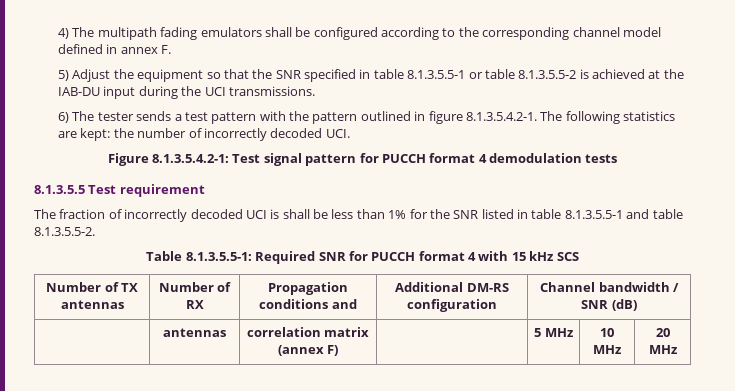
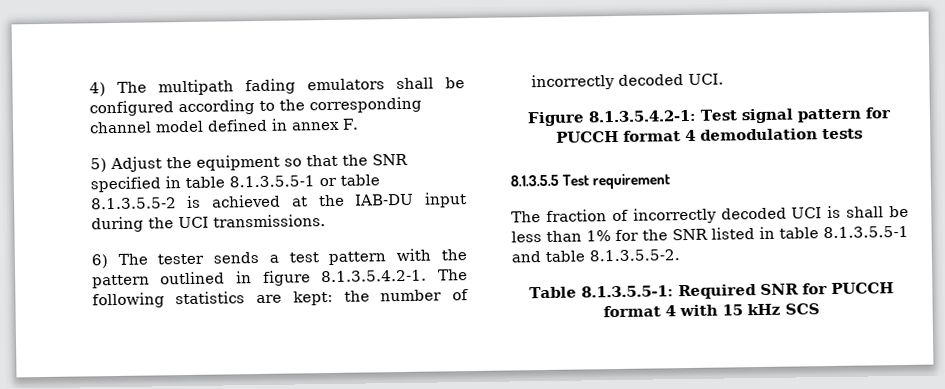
- Number of TX antennas | Number of RX | Propagation conditions and | Additional DM-RS configuration | Channel bandwidth / SNR (dB)
- | antennas | correlation matrix (annex F) | | 5 MHz | 10 MHz | 20 MHz

